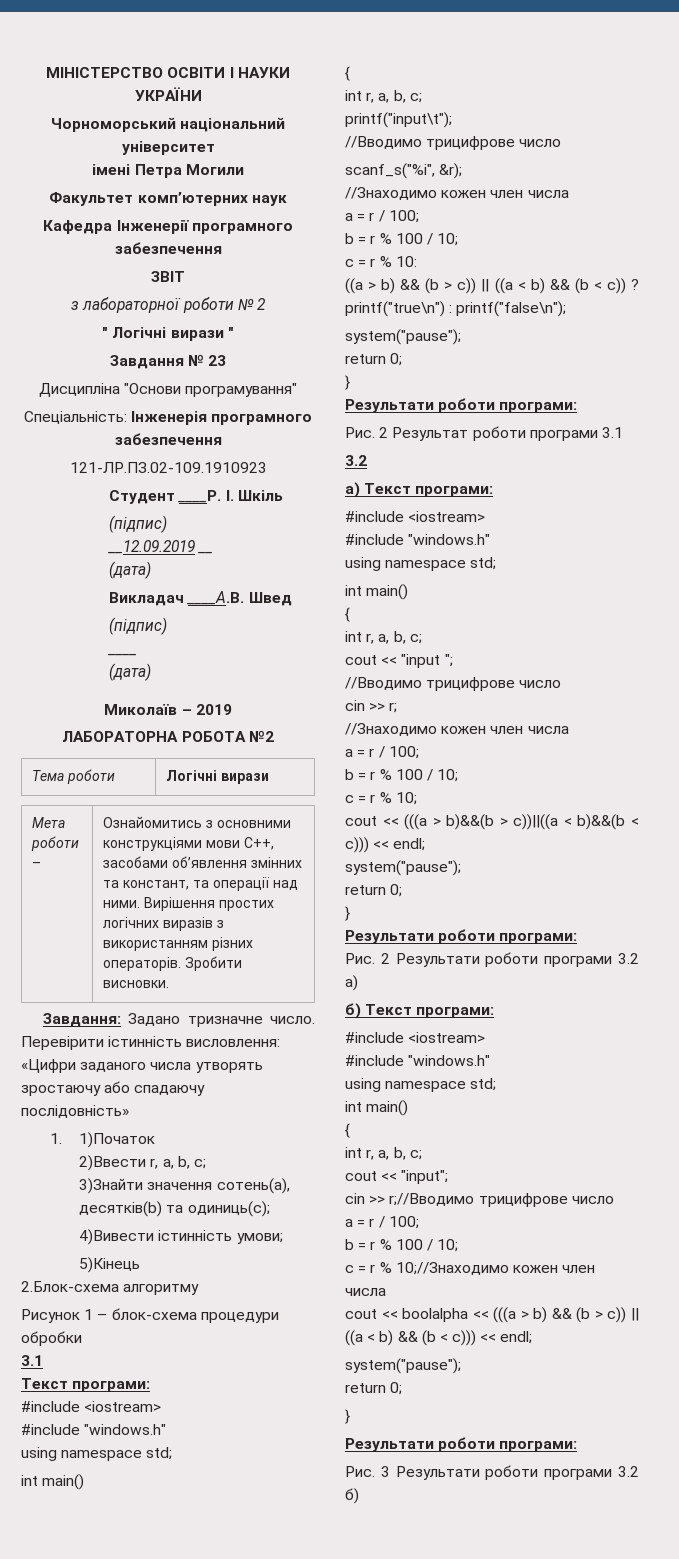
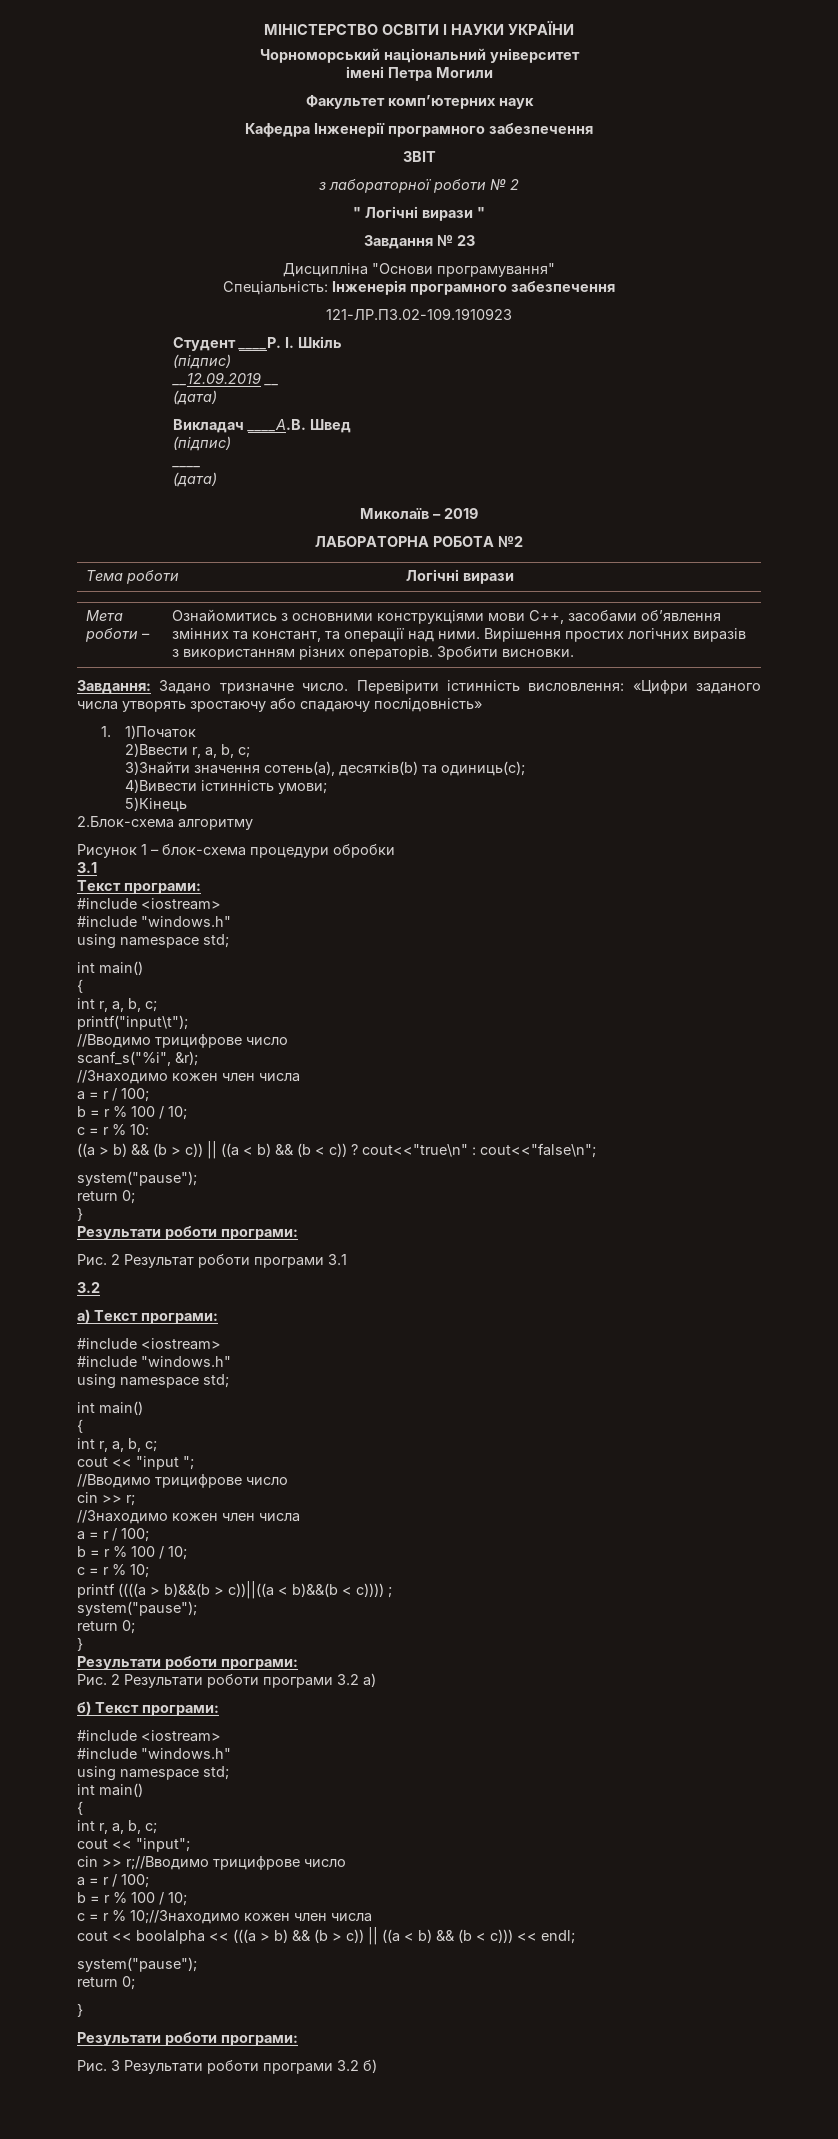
- ((a > b) && (b > c)) || ((a < b) && (b < c)) ? printf("true\n") : printf("false\n");
+ ((a > b) && (b > c)) || ((a < b) && (b < c)) ? cout<<"true\n" : cout<<"false\n";
- cout << (((a > b)&&(b > c))||((a < b)&&(b < c))) << endl;
+ printf ((((a > b)&&(b > c))||((a < b)&&(b < c)))) ;

